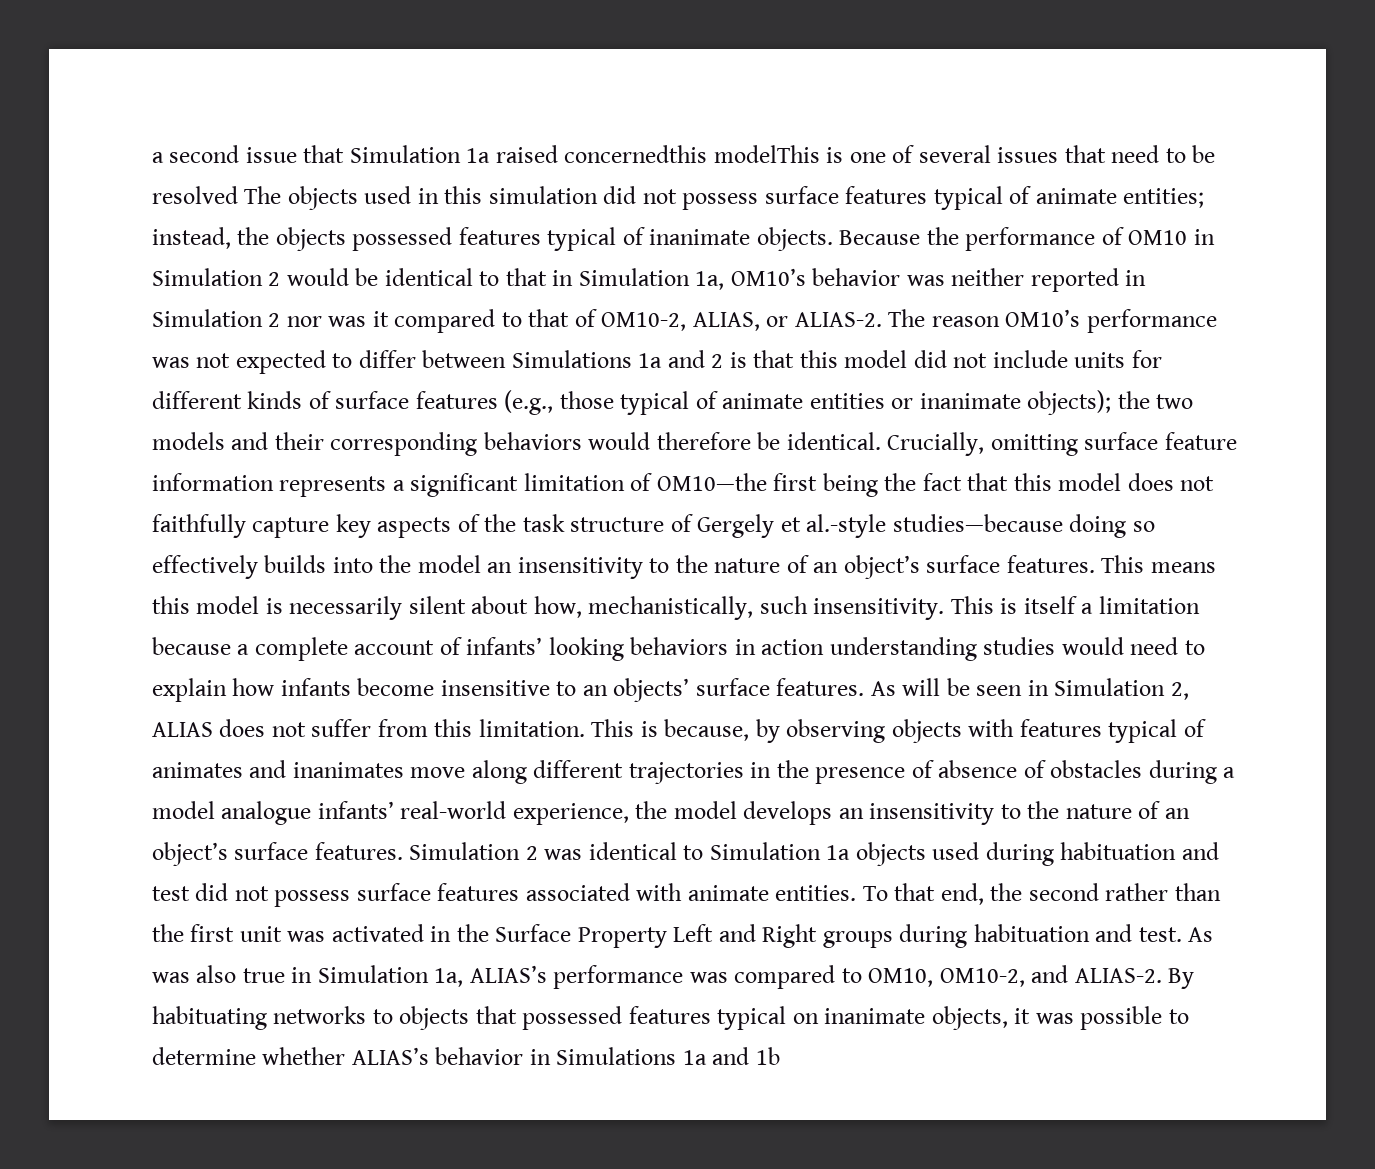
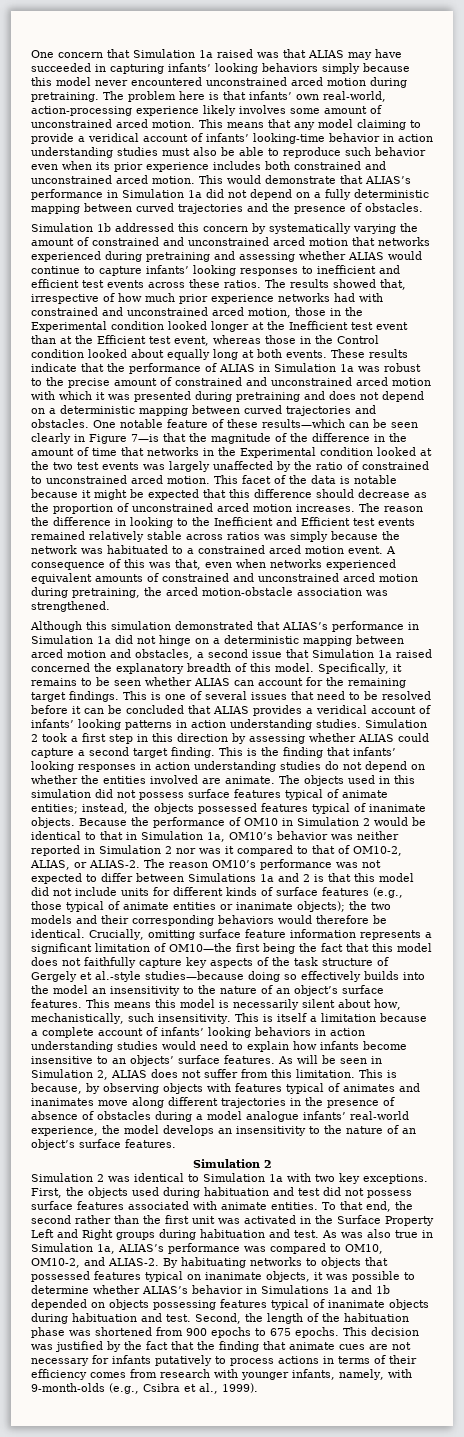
- a second issue that Simulation 1a raised concernedthis modelThis is one of several issues that need to be resolved The objects used in this simulation did not possess surface features typical of animate entities; instead, the objects possessed features typical of inanimate objects.
+ One concern that Simulation 1a raised was that ALIAS may have succeeded in capturing infants’ looking behaviors simply because this model never encountered unconstrained arced motion during pretraining. The problem here is that infants’ own real-world, action-processing experience likely involves some amount of unconstrained arced motion. This means that any model claiming to provide a veridical account of infants’ looking-time behavior in action understanding studies must also be able to reproduce such behavior even when its prior experience includes both constrained and unconstrained arced motion. This would demonstrate that ALIAS’s performance in Simulation 1a did not depend on a fully deterministic mapping between curved trajectories and the presence of obstacles.
+ Simulation 1b addressed this concern by systematically varying the amount of constrained and unconstrained arced motion that networks experienced during pretraining and assessing whether ALIAS would continue to capture infants’ looking responses to inefficient and efficient test events across these ratios. The results showed that, irrespective of how much prior experience networks had with constrained and unconstrained arced motion, those in the Experimental condition looked longer at the Inefficient test event than at the Efficient test event, whereas those in the Control condition looked about equally long at both events. These results indicate that the performance of ALIAS in Simulation 1a was robust to the precise amount of constrained and unconstrained arced motion with which it was presented during pretraining and does not depend on a deterministic mapping between curved trajectories and obstacles. One notable feature of these results—which can be seen clearly in Figure 7—is that the magnitude of the difference in the amount of time that networks in the Experimental condition looked at the two test events was largely unaffected by the ratio of constrained to unconstrained arced motion. This facet of the data is notable because it might be expected that this difference should decrease as the proportion of unconstrained arced motion increases. The reason the difference in looking to the Inefficient and Efficient test events remained relatively stable across ratios was simply because the network was habituated to a constrained arced motion event. A consequence of this was that, even when networks experienced equivalent amounts of constrained and unconstrained arced motion during pretraining, the arced motion-obstacle association was strengthened.
+ Although this simulation demonstrated that ALIAS’s performance in Simulation 1a did not hinge on a deterministic mapping between arced motion and obstacles, a second issue that Simulation 1a raised concerned the explanatory breadth of this model. Specifically, it remains to be seen whether ALIAS can account for the remaining target findings. This is one of several issues that need to be resolved before it can be concluded that ALIAS provides a veridical account of infants’ looking patterns in action understanding studies. Simulation 2 took a first step in this direction by assessing whether ALIAS could capture a second target finding. This is the finding that infants’ looking responses in action understanding studies do not depend on whether the entities involved are animate. The objects used in this simulation did not possess surface features typical of animate entities; instead, the objects possessed features typical of inanimate objects.
- This is because, by observing objects with features typical of animates and inanimates move along different trajectories in the presence of absence of obstacles during a model analogue infants’ real-world experience, the model develops an insensitivity to the nature of an object’s surface features. Simulation 2 was identical to Simulation 1a objects used during habituation and test did not possess surface features associated with animate entities.
+ This is because, by observing objects with features typical of animates and inanimates move along different trajectories in the presence of absence of obstacles during a model analogue infants’ real-world experience, the model develops an insensitivity to the nature of an object’s surface features.
+ Simulation 2
+ Simulation 2 was identical to Simulation 1a with two key exceptions. First, the objects used during habituation and test did not possess surface features associated with animate entities.
- By habituating networks to objects that possessed features typical on inanimate objects, it was possible to determine whether ALIAS’s behavior in Simulations 1a and 1b
+ By habituating networks to objects that possessed features typical on inanimate objects, it was possible to determine whether ALIAS’s behavior in Simulations 1a and 1b depended on objects possessing features typical of inanimate objects during habituation and test. Second, the length of the habituation phase was shortened from 900 epochs to 675 epochs. This decision was justified by the fact that the finding that animate cues are not necessary for infants putatively to process actions in terms of their efficiency comes from research with younger infants, namely, with 9-month-olds (e.g., Csibra et al., 1999).

